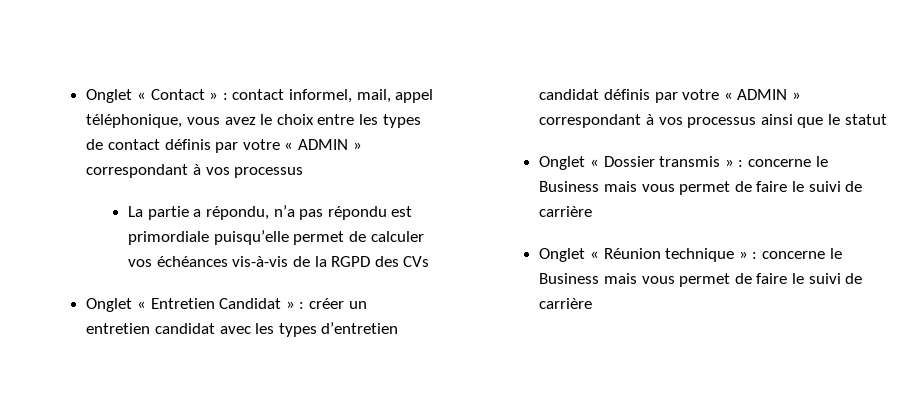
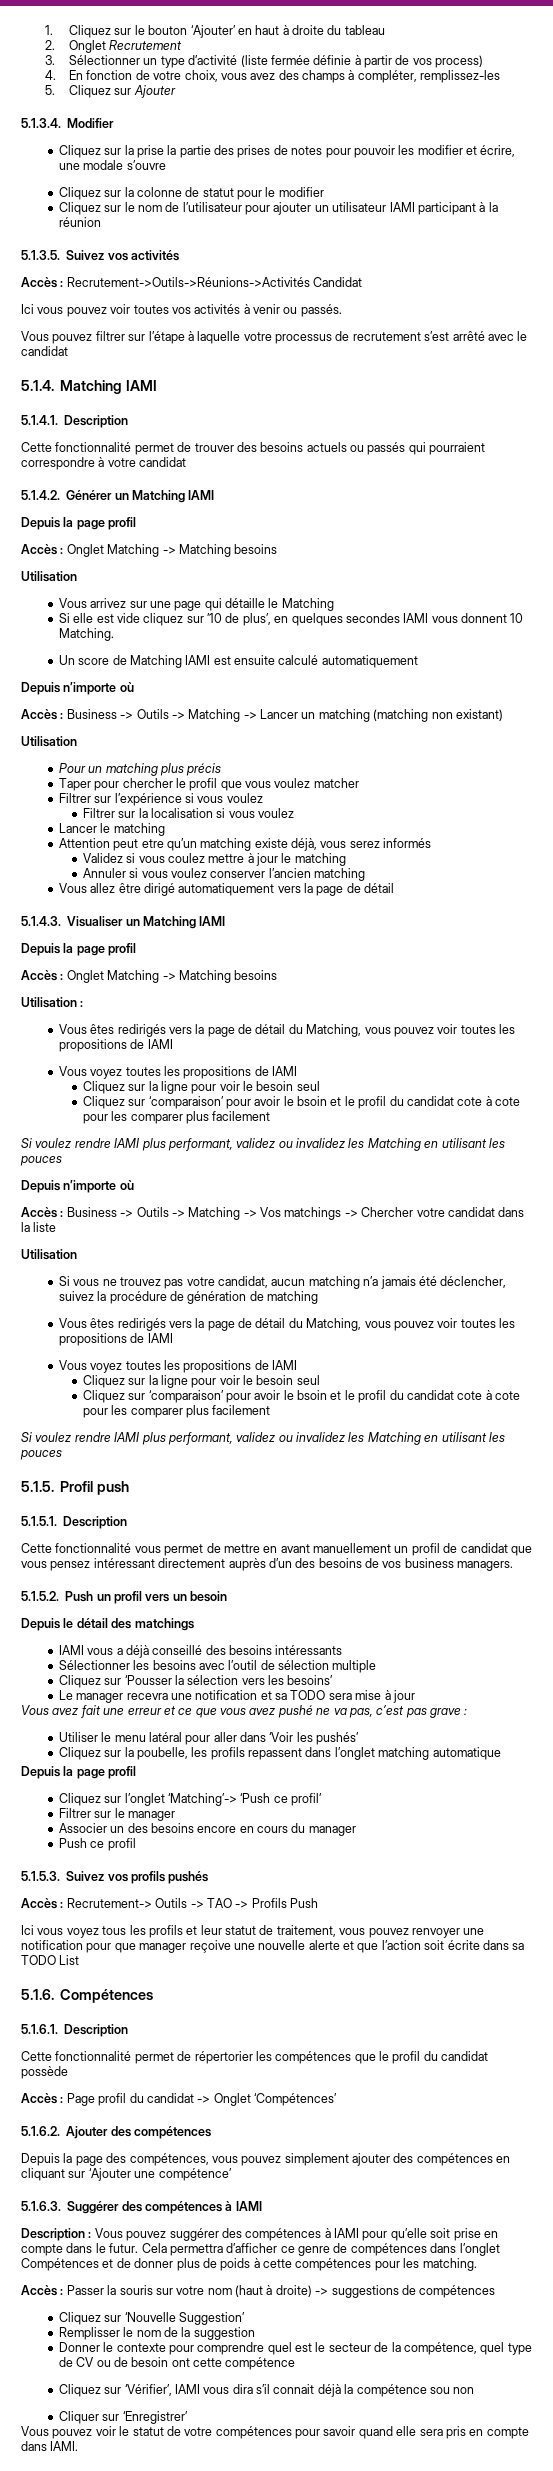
- Onglet « Contact » : contact informel, mail, appel téléphonique, vous avez le choix entre les types de contact définis par votre « ADMIN » correspondant à vos processus
- La partie a répondu, n’a pas répondu est primordiale puisqu’elle permet de calculer vos échéances vis-à-vis de la RGPD des CVs
- Onglet « Entretien Candidat » : créer un entretien candidat avec les types d’entretien candidat définis par votre « ADMIN » correspondant à vos processus ainsi que le statut
- Onglet « Dossier transmis » : concerne le Business mais vous permet de faire le suivi de carrière
- Onglet « Réunion technique » : concerne le Business mais vous permet de faire le suivi de carrière
+ 1. Cliquez sur le bouton ‘Ajouter’ en haut à droite du tableau
+ 2. Onglet Recrutement
+ 3. Sélectionner un type d’activité (liste fermée définie à partir de vos process)
+ 4. En fonction de votre choix, vous avez des champs à compléter, remplissez-les
+ 5. Cliquez sur Ajouter
+ 5.1.3.4. Modifier
+ Cliquez sur la prise la partie des prises de notes pour pouvoir les modifier et écrire, une modale s’ouvre
+ Cliquez sur la colonne de statut pour le modifier
+ Cliquez sur le nom de l’utilisateur pour ajouter un utilisateur IAMI participant à la réunion
+ 5.1.3.5. Suivez vos activités
+ Accès : Recrutement->Outils->Réunions->Activités Candidat
+ Ici vous pouvez voir toutes vos activités à venir ou passés.
+ Vous pouvez filtrer sur l’étape à laquelle votre processus de recrutement s’est arrêté avec le candidat
+ 5.1.4. Matching IAMI
+ 5.1.4.1. Description
+ Cette fonctionnalité permet de trouver des besoins actuels ou passés qui pourraient correspondre à votre candidat
+ 5.1.4.2. Générer un Matching IAMI
+ Depuis la page profil
+ Accès : Onglet Matching -> Matching besoins
+ Utilisation
+ Vous arrivez sur une page qui détaille le Matching
+ Si elle est vide cliquez sur ’10 de plus’, en quelques secondes IAMI vous donnent 10 Matching.
+ Un score de Matching IAMI est ensuite calculé automatiquement
+ Depuis n’importe où
+ Accès : Business -> Outils -> Matching -> Lancer un matching (matching non existant)
+ Utilisation
+ Pour un matching plus précis
+ Taper pour chercher le profil que vous voulez matcher
+ Filtrer sur l’expérience si vous voulez
+ Filtrer sur la localisation si vous voulez
+ Lancer le matching
+ Attention peut etre qu’un matching existe déjà, vous serez informés
+ Validez si vous coulez mettre à jour le matching
+ Annuler si vous voulez conserver l’ancien matching
+ Vous allez être dirigé automatiquement vers la page de détail
+ 5.1.4.3. Visualiser un Matching IAMI
+ Depuis la page profil
+ Accès : Onglet Matching -> Matching besoins
+ Utilisation :
+ Vous êtes redirigés vers la page de détail du Matching, vous pouvez voir toutes les propositions de IAMI
+ Vous voyez toutes les propositions de IAMI
+ Cliquez sur la ligne pour voir le besoin seul
+ Cliquez sur ‘comparaison’ pour avoir le bsoin et le profil du candidat cote à cote pour les comparer plus facilement
+ Si voulez rendre IAMI plus performant, validez ou invalidez les Matching en utilisant les pouces
+ Depuis n’importe où
+ Accès : Business -> Outils -> Matching -> Vos matchings -> Chercher votre candidat dans la liste
+ Utilisation
+ Si vous ne trouvez pas votre candidat, aucun matching n’a jamais été déclencher, suivez la procédure de génération de matching
+ Vous êtes redirigés vers la page de détail du Matching, vous pouvez voir toutes les propositions de IAMI
+ Vous voyez toutes les propositions de IAMI
+ Cliquez sur la ligne pour voir le besoin seul
+ Cliquez sur ‘comparaison’ pour avoir le bsoin et le profil du candidat cote à cote pour les comparer plus facilement
+ Si voulez rendre IAMI plus performant, validez ou invalidez les Matching en utilisant les pouces
+ 5.1.5. Profil push
+ 5.1.5.1. Description
+ Cette fonctionnalité vous permet de mettre en avant manuellement un profil de candidat que vous pensez intéressant directement auprès d’un des besoins de vos business managers.
+ 5.1.5.2. Push un profil vers un besoin
+ Depuis le détail des matchings
+ IAMI vous a déjà conseillé des besoins intéressants
+ Sélectionner les besoins avec l’outil de sélection multiple
+ Cliquez sur ‘Pousser la sélection vers les besoins’
+ Le manager recevra une notification et sa TODO sera mise à jour
+ Vous avez fait une erreur et ce que vous avez pushé ne va pas, c’est pas grave :
+ Utiliser le menu latéral pour aller dans ‘Voir les pushés’
+ Cliquez sur la poubelle, les profils repassent dans l’onglet matching automatique
+ Depuis la page profil
+ Cliquez sur l’onglet ‘Matching’-> ‘Push ce profil’
+ Filtrer sur le manager
+ Associer un des besoins encore en cours du manager
+ Push ce profil
+ 5.1.5.3. Suivez vos profils pushés
+ Accès : Recrutement-> Outils -> TAO -> Profils Push
+ Ici vous voyez tous les profils et leur statut de traitement, vous pouvez renvoyer une notification pour que manager reçoive une nouvelle alerte et que l’action soit écrite dans sa TODO List
+ 5.1.6. Compétences
+ 5.1.6.1. Description
+ Cette fonctionnalité permet de répertorier les compétences que le profil du candidat possède
+ Accès : Page profil du candidat -> Onglet ‘Compétences’
+ 5.1.6.2. Ajouter des compétences
+ Depuis la page des compétences, vous pouvez simplement ajouter des compétences en cliquant sur ‘Ajouter une compétence’
+ 5.1.6.3. Suggérer des compétences à IAMI
+ Description : Vous pouvez suggérer des compétences à IAMI pour qu’elle soit prise en compte dans le futur. Cela permettra d’afficher ce genre de compétences dans l’onglet Compétences et de donner plus de poids à cette compétences pour les matching.
+ Accès : Passer la souris sur votre nom (haut à droite) -> suggestions de compétences
+ Cliquez sur ‘Nouvelle Suggestion’
+ Remplisser le nom de la suggestion
+ Donner le contexte pour comprendre quel est le secteur de la compétence, quel type de CV ou de besoin ont cette compétence
+ Cliquez sur ‘Vérifier’, IAMI vous dira s’il connait déjà la compétence sou non
+ Cliquer sur ‘Enregistrer’
+ Vous pouvez voir le statut de votre compétences pour savoir quand elle sera pris en compte dans IAMI.

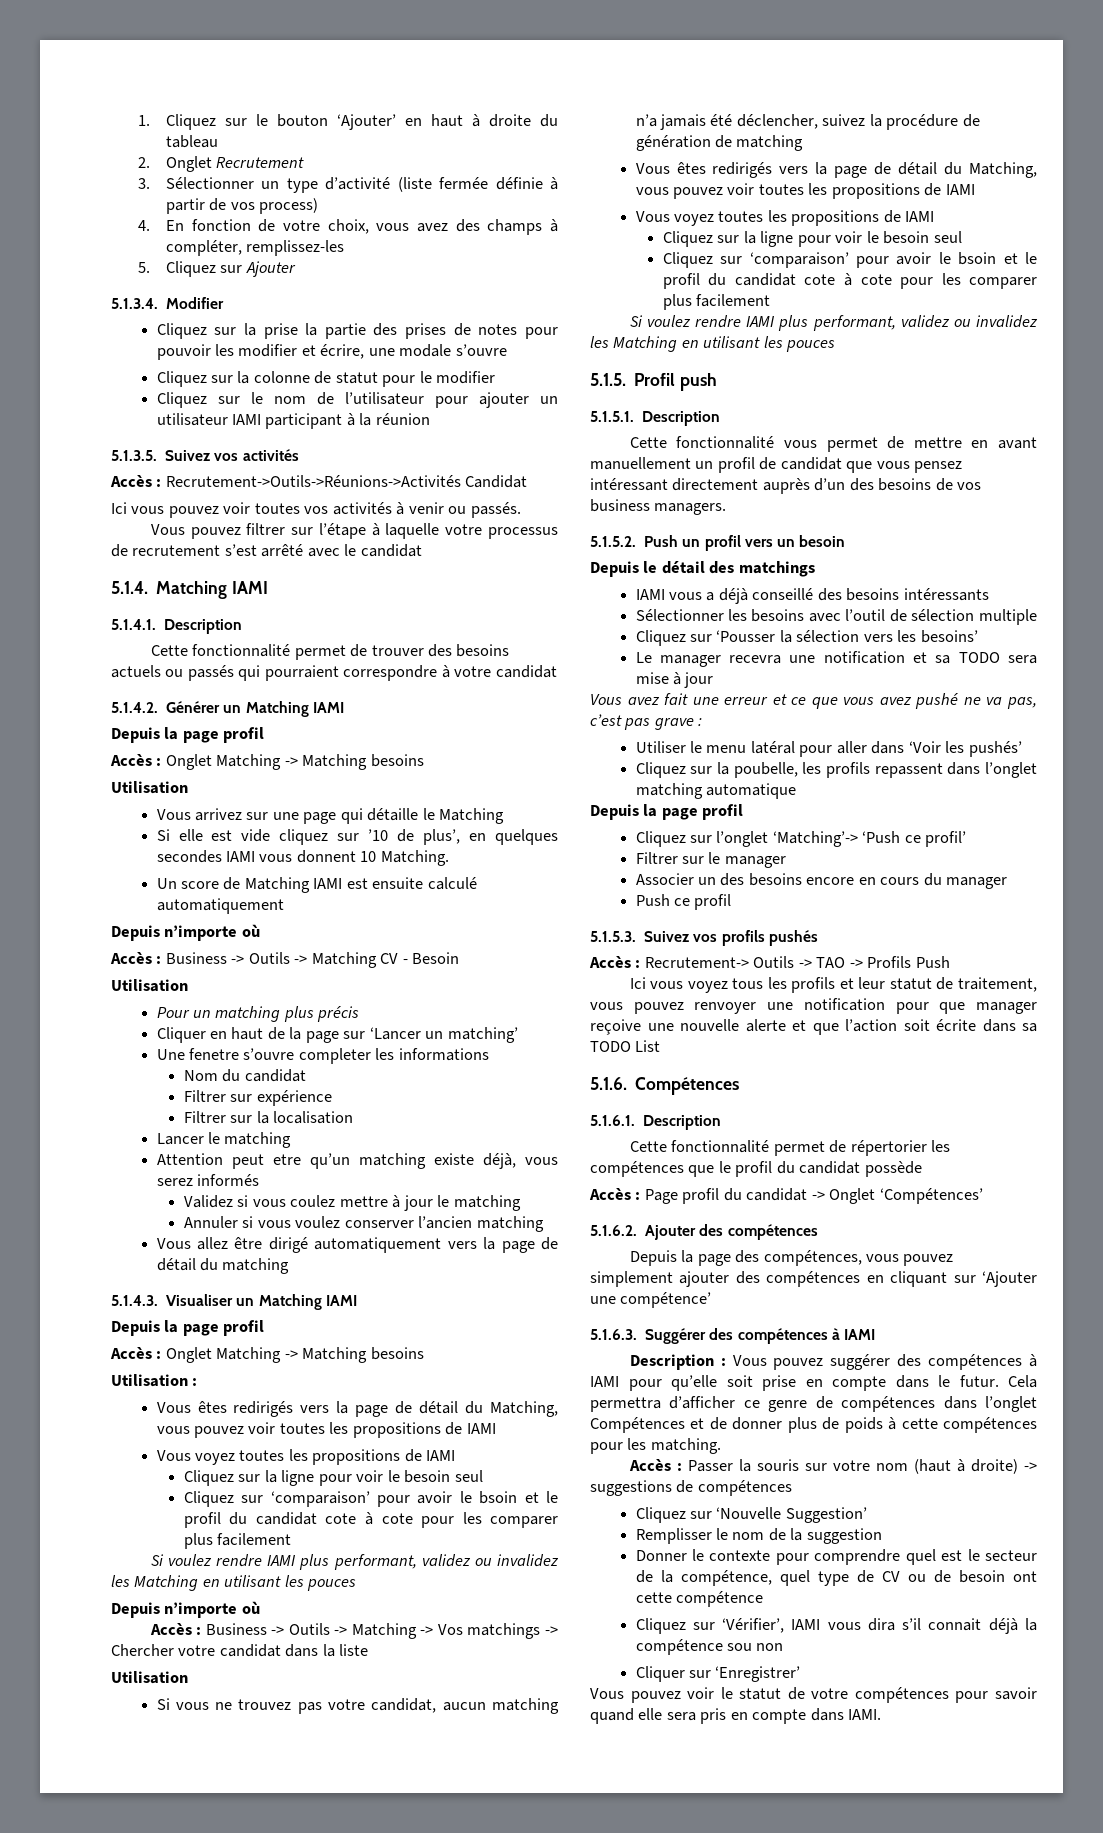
- Accès : Business -> Outils -> Matching -> Lancer un matching (matching non existant)
+ Accès : Business -> Outils -> Matching CV - Besoin
- Taper pour chercher le profil que vous voulez matcher
- Filtrer sur l’expérience si vous voulez
+ Cliquer en haut de la page sur ‘Lancer un matching’
+ Une fenetre s’ouvre completer les informations
+ Nom du candidat
+ Filtrer sur expérience
- Filtrer sur la localisation si vous voulez
+ Filtrer sur la localisation
- Vous allez être dirigé automatiquement vers la page de détail
+ Vous allez être dirigé automatiquement vers la page de détail du matching

